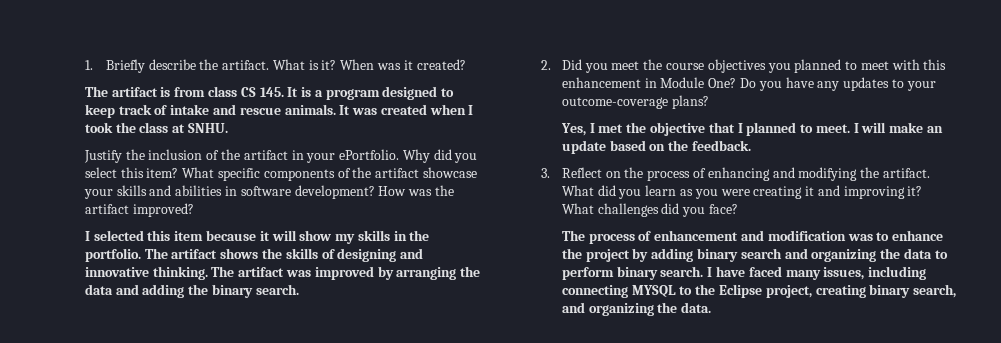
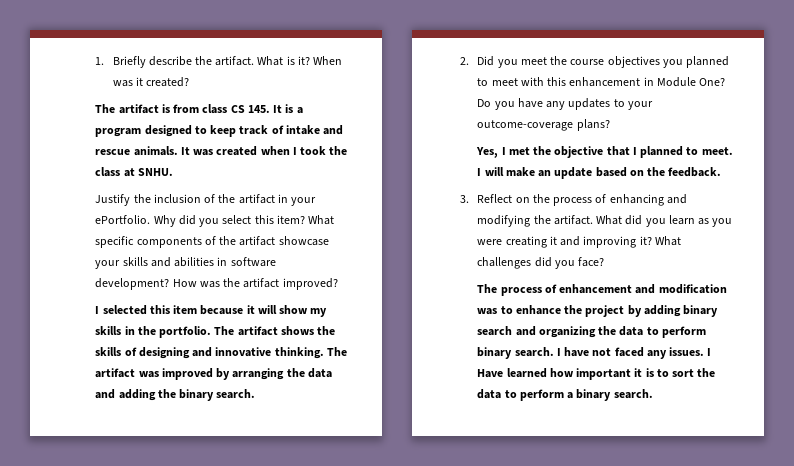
- I have faced many issues, including connecting MYSQL to the Eclipse project, creating binary search, and organizing the data.
+ I have not faced any issues. I Have learned how important it is to sort the data to perform a binary search.

